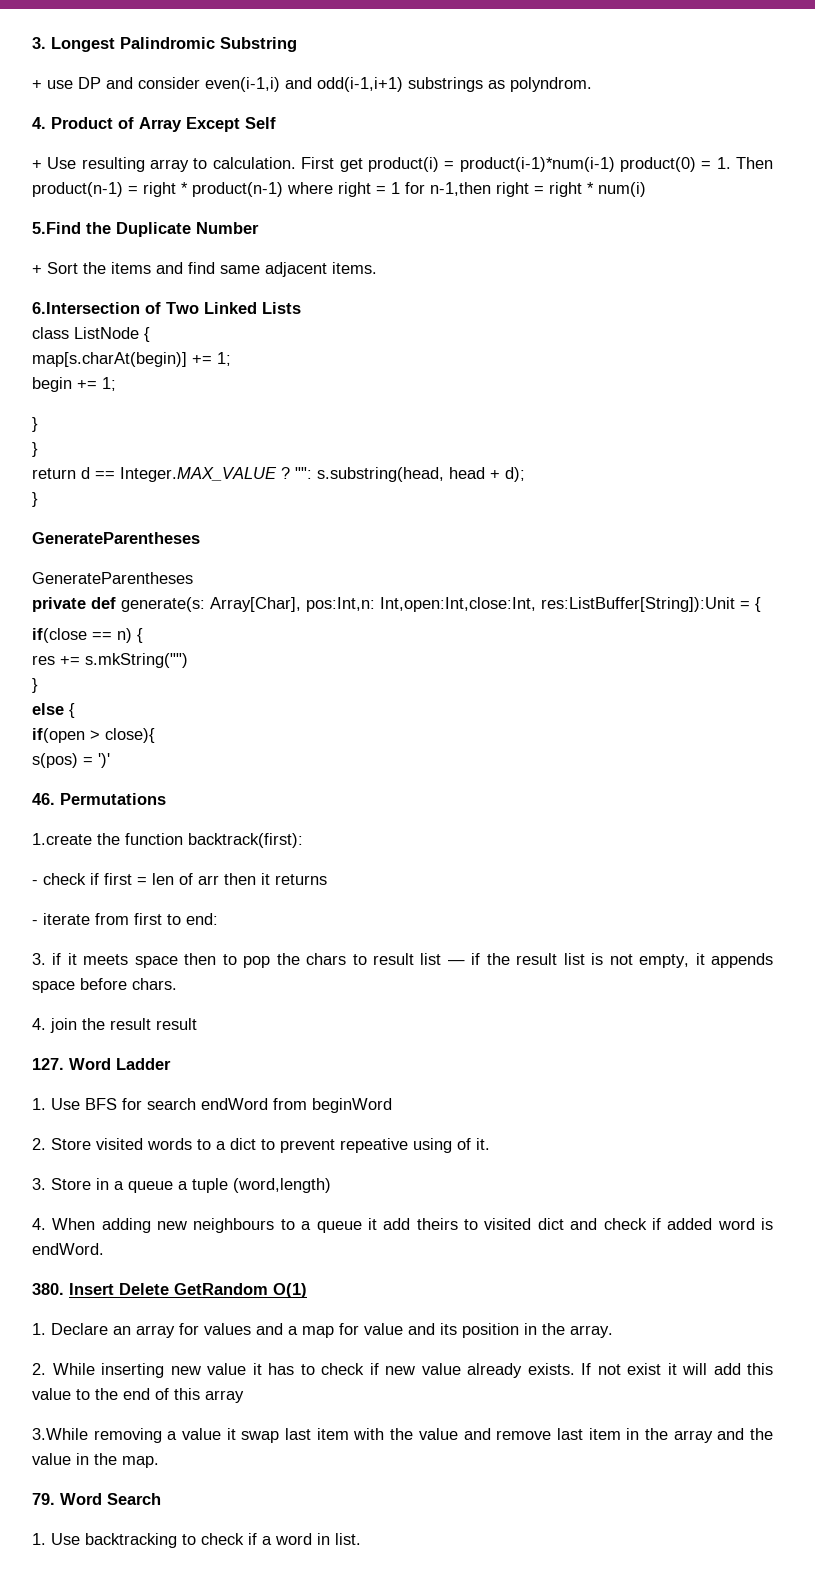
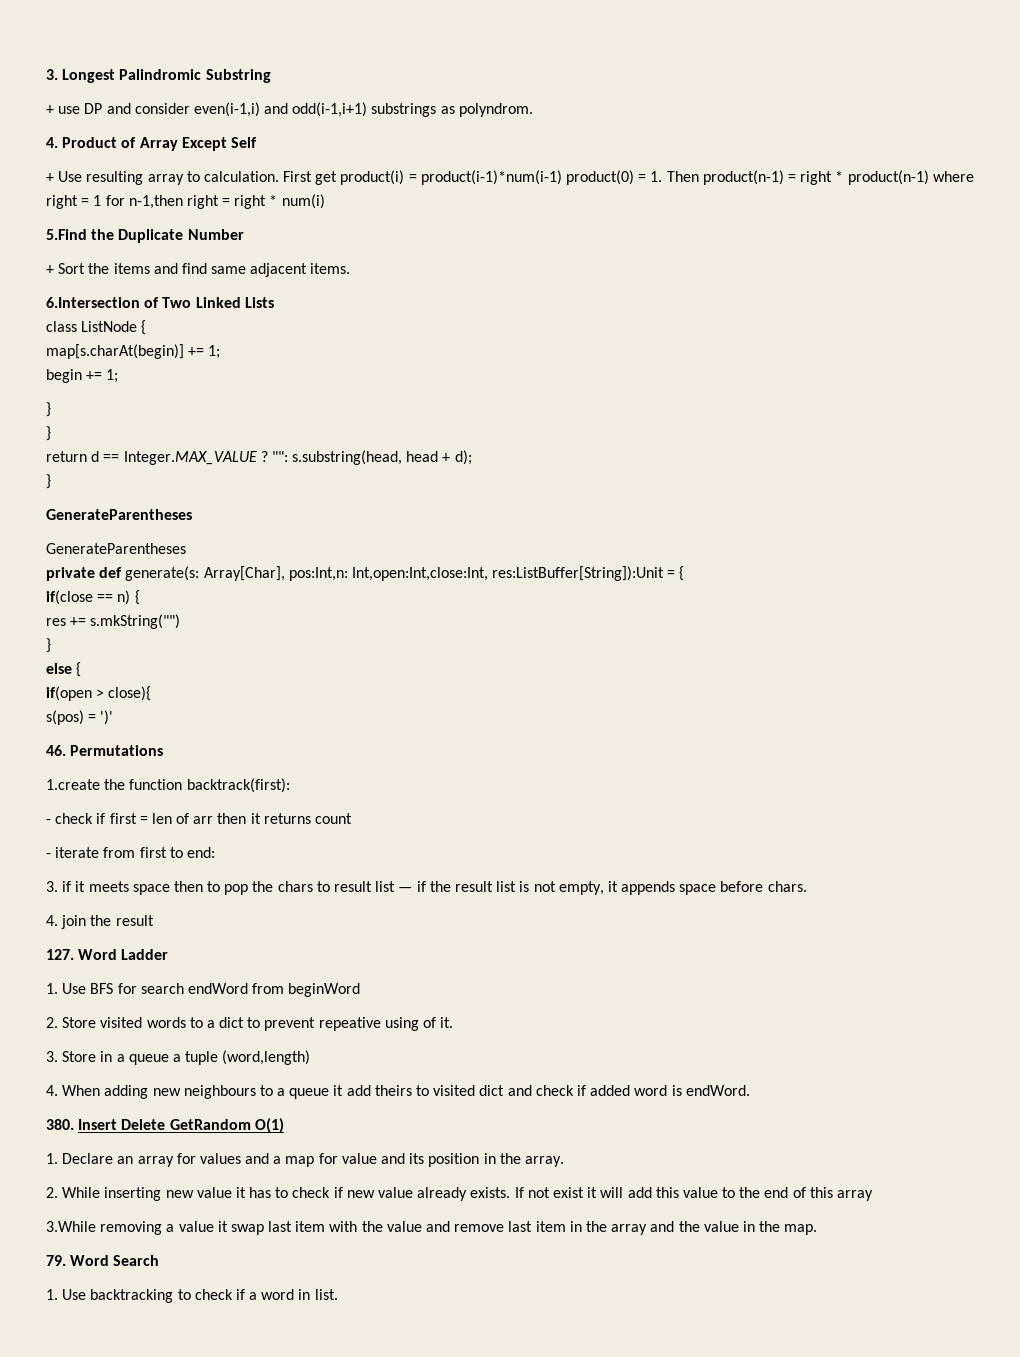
- - check if first = len of arr then it returns
+ - check if first = len of arr then it returns count
- 4. join the result result
+ 4. join the result

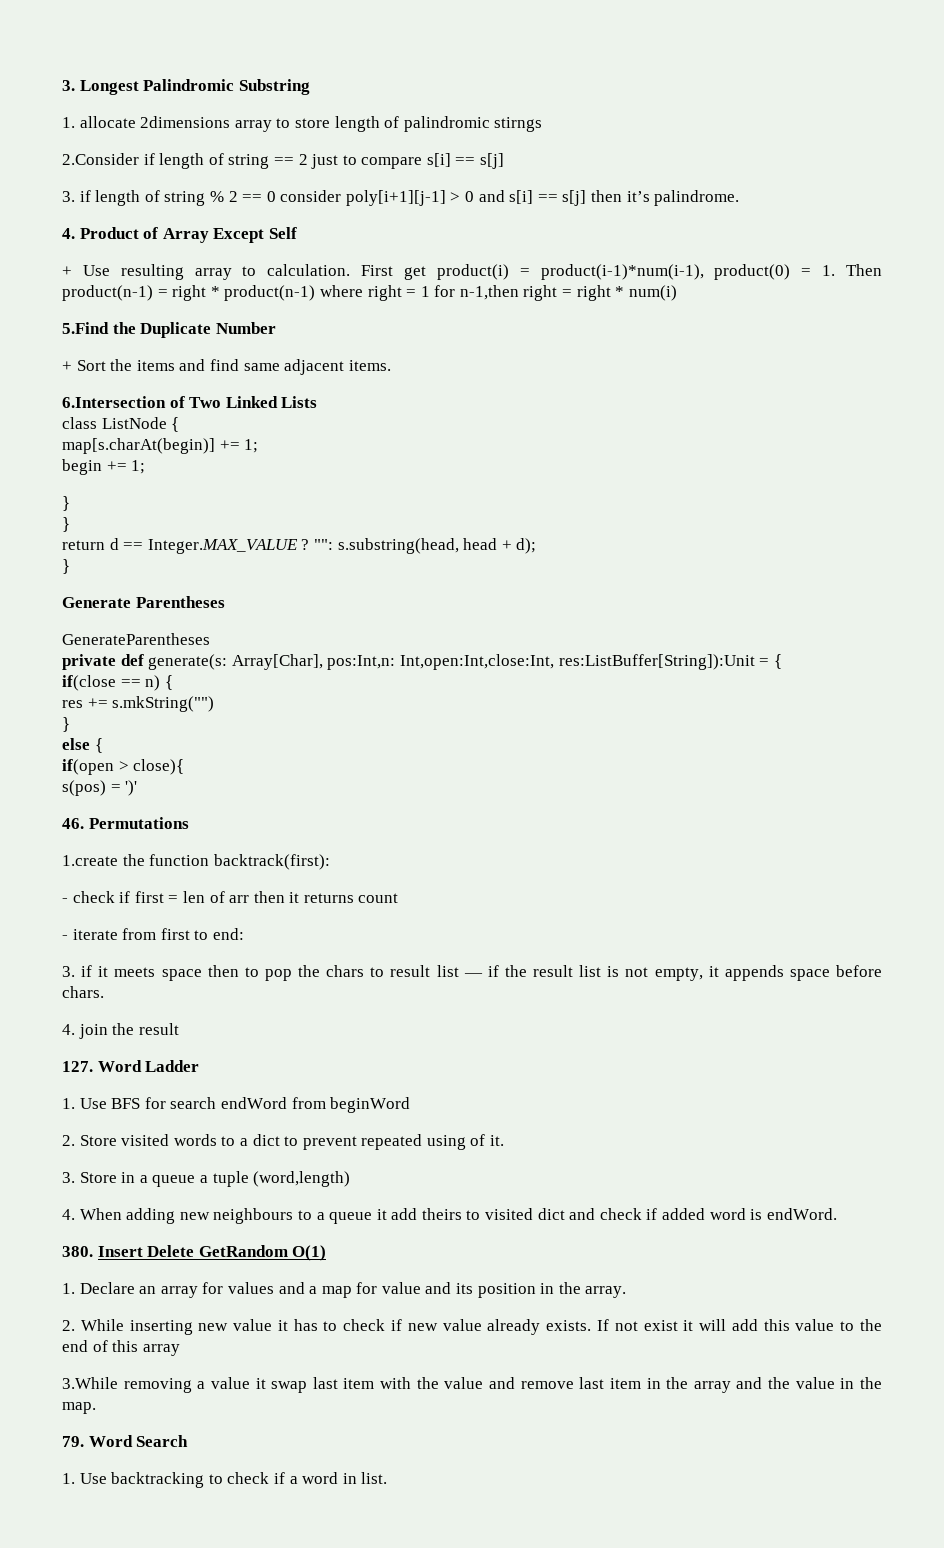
- + use DP and consider even(i-1,i) and odd(i-1,i+1) substrings as polyndrom.
+ 1. allocate 2dimensions array to store length of palindromic stirngs
+ 2.Consider if length of string == 2 just to compare s[i] == s[j]
+ 3. if length of string % 2 == 0 consider poly[i+1][j-1] > 0 and s[i] == s[j] then it’s palindrome.
- First get product(i) = product(i-1)*num(i-1) product(0) = 1. Then product(n-1) = right * product(n-1) where right = 1 for n-1,then right = right * num(i)
+ First get product(i) = product(i-1)*num(i-1), product(0) = 1. Then product(n-1) = right * product(n-1) where right = 1 for n-1,then right = right * num(i)
  "": s.substring(head, head + d);
  }
- GenerateParentheses
+ Generate Parentheses
- 2. Store visited words to a dict to prevent repeative using of it.
+ 2. Store visited words to a dict to prevent repeated using of it.

